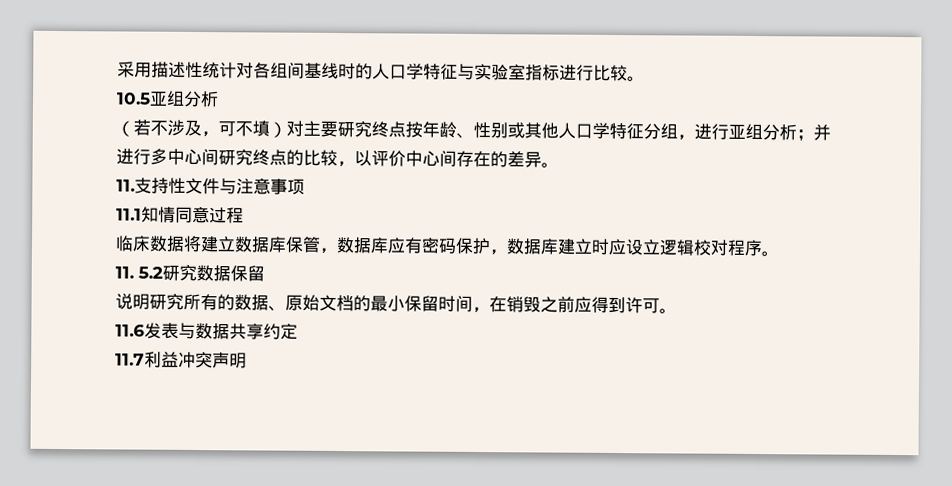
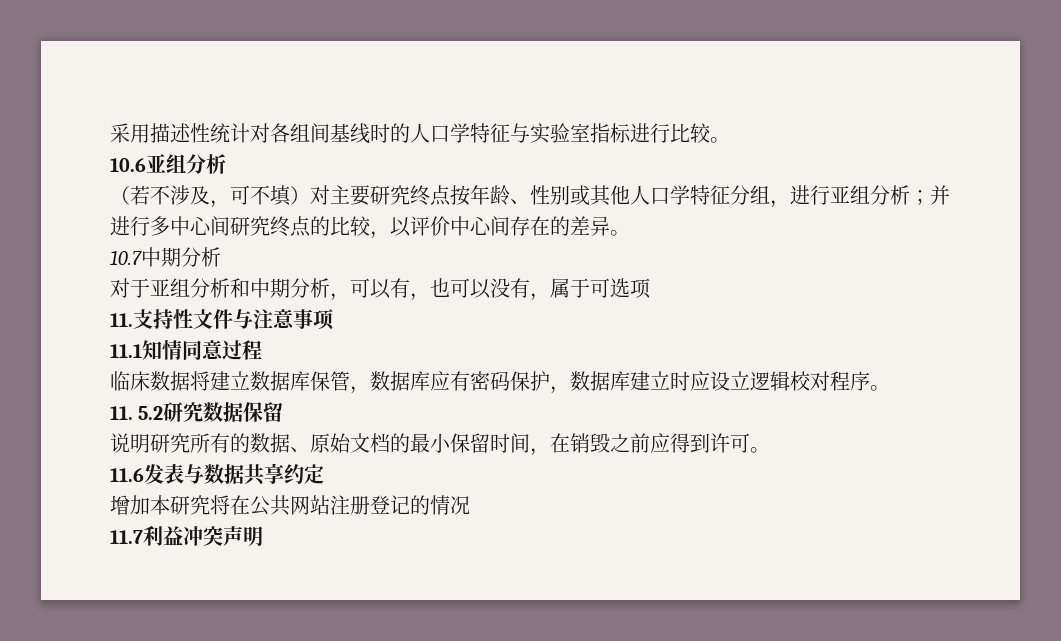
- 10.5亚组分析
+ 10.6亚组分析
+ 10.7中期分析
+ 对于亚组分析和中期分析，可以有，也可以没有，属于可选项
+ 增加本研究将在公共网站注册登记的情况

